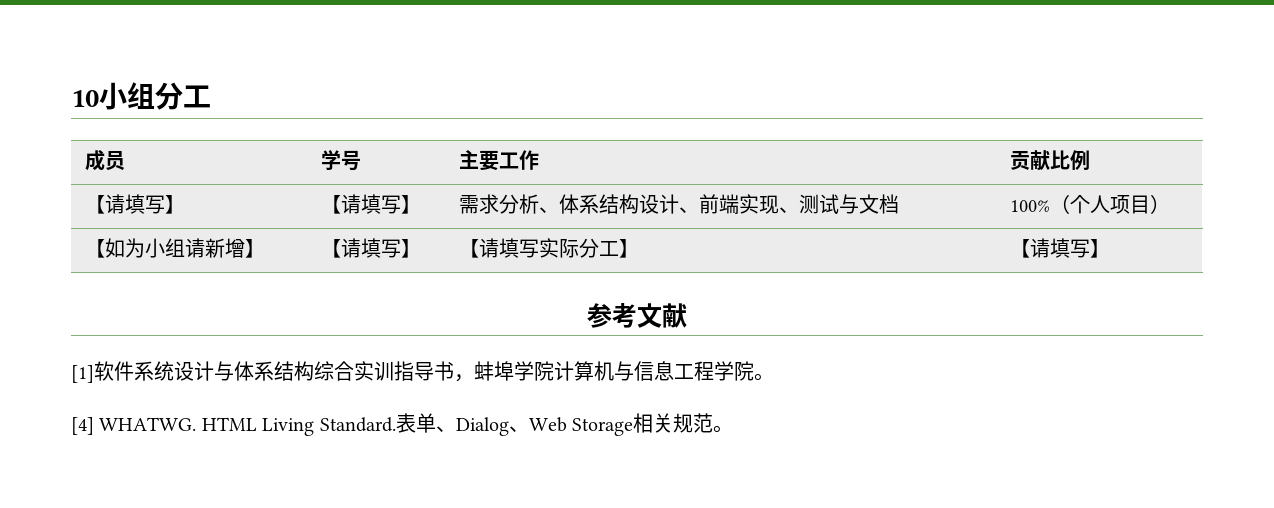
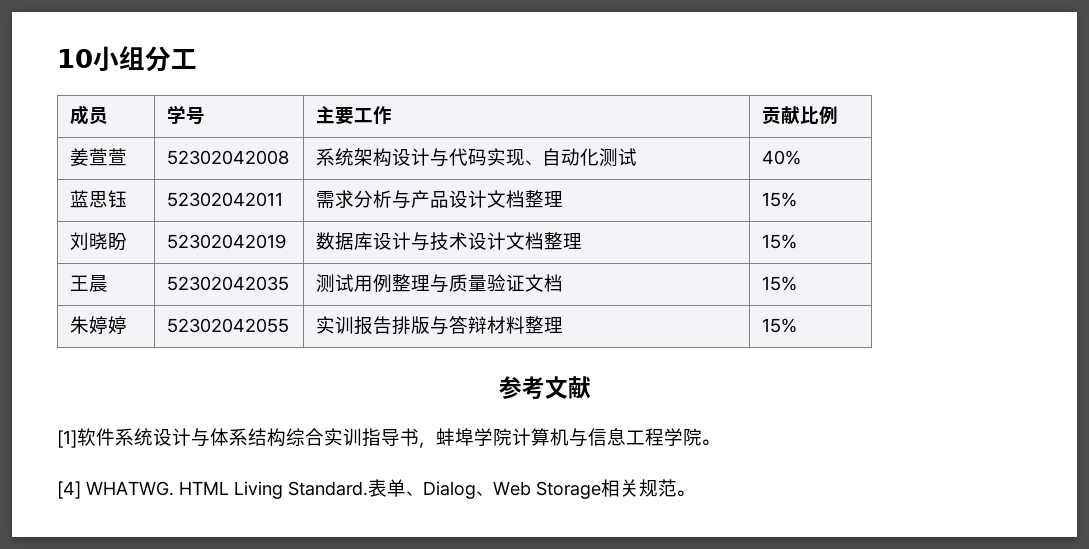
- 【请填写】 | 【请填写】 | 需求分析、体系结构设计、前端实现、测试与文档 | 100%（个人项目）
- 【如为小组请新增】 | 【请填写】 | 【请填写实际分工】 | 【请填写】
+ 姜萱萱 | 52302042008 | 系统架构设计与代码实现、自动化测试 | 40%
+ 蓝思钰 | 52302042011 | 需求分析与产品设计文档整理 | 15%
+ 刘晓盼 | 52302042019 | 数据库设计与技术设计文档整理 | 15%
+ 王晨 | 52302042035 | 测试用例整理与质量验证文档 | 15%
+ 朱婷婷 | 52302042055 | 实训报告排版与答辩材料整理 | 15%

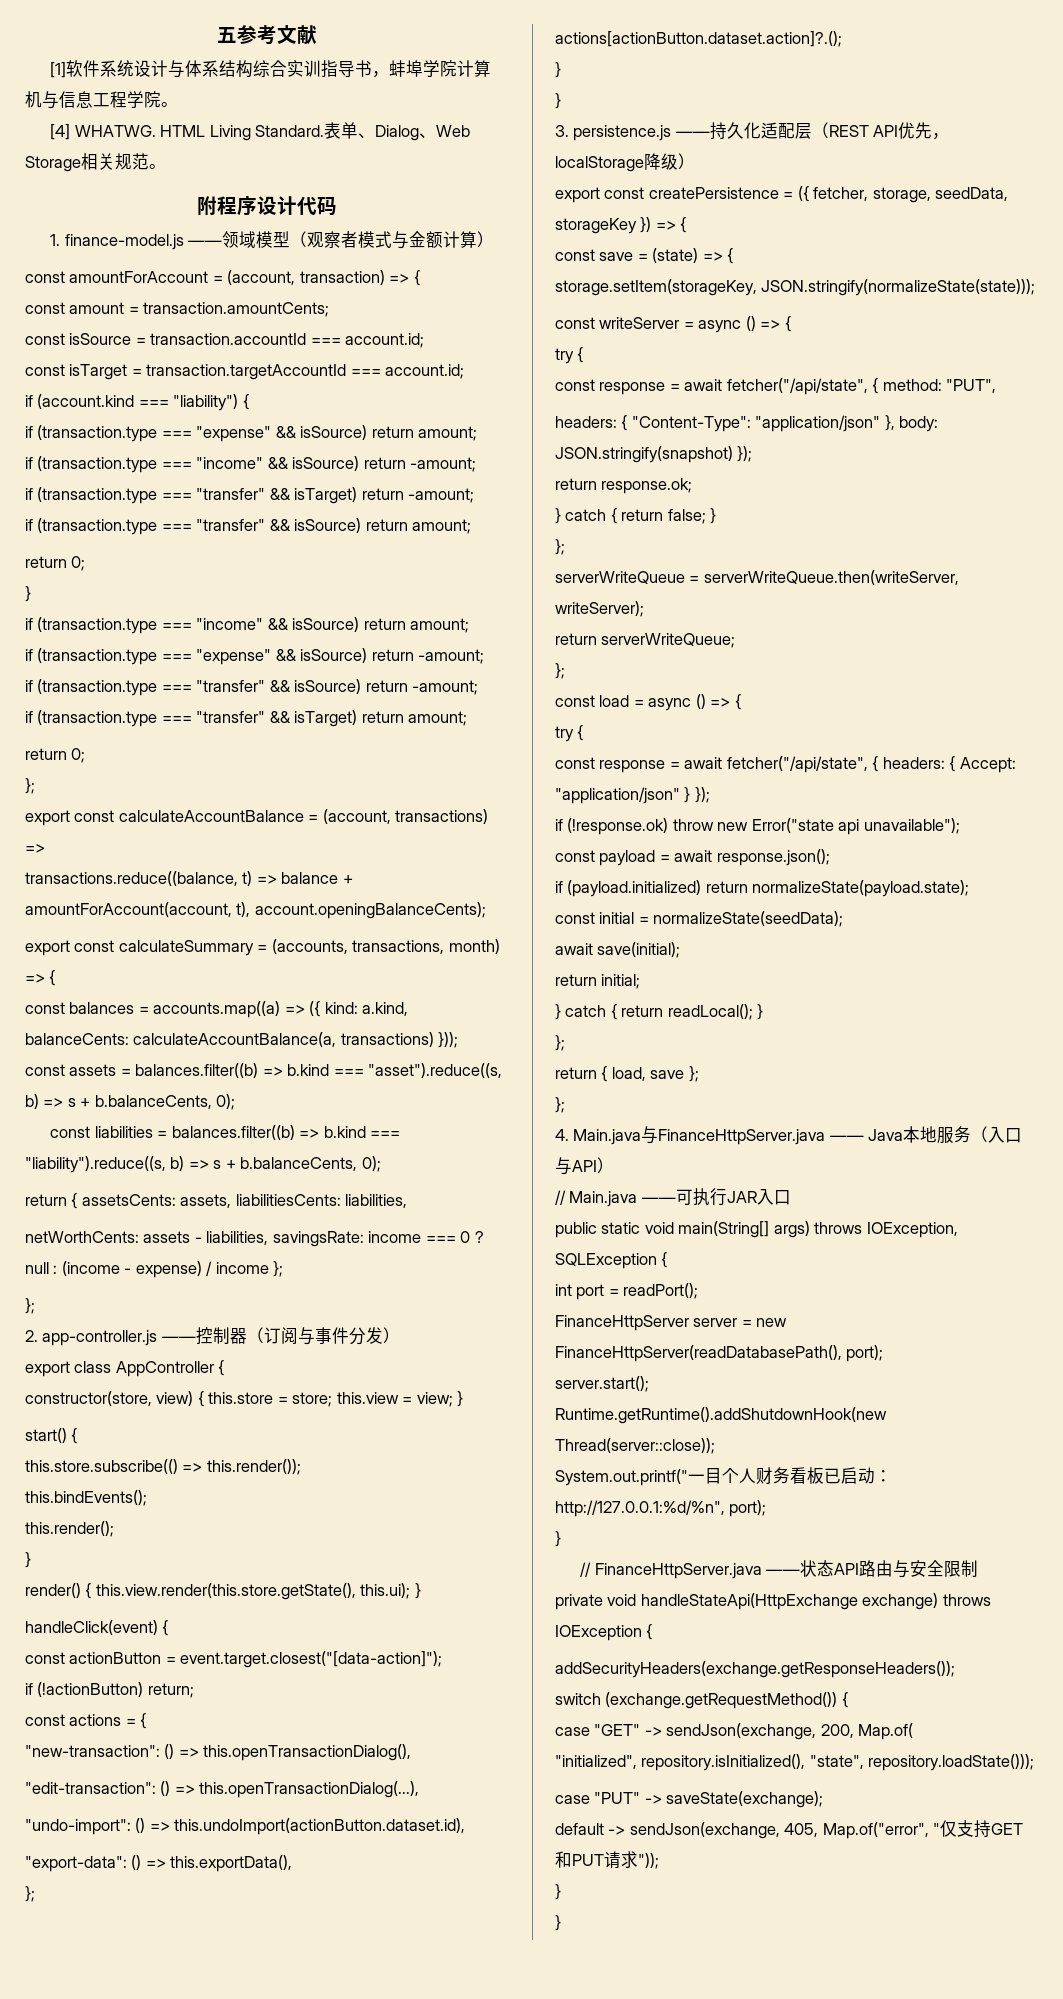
- 10小组分工
- 成员 | 学号 | 主要工作 | 贡献比例
- 姜萱萱 | 52302042008 | 系统架构设计与代码实现、自动化测试 | 40%
- 蓝思钰 | 52302042011 | 需求分析与产品设计文档整理 | 15%
- 刘晓盼 | 52302042019 | 数据库设计与技术设计文档整理 | 15%
- 王晨 | 52302042035 | 测试用例整理与质量验证文档 | 15%
- 朱婷婷 | 52302042055 | 实训报告排版与答辩材料整理 | 15%
- 参考文献
+ 五参考文献
+ 附程序设计代码
+ 1. finance-model.js ——领域模型（观察者模式与金额计算）
+ const amountForAccount = (account, transaction) => {
+ const amount = transaction.amountCents;
+ const isSource = transaction.accountId === account.id;
+ const isTarget = transaction.targetAccountId === account.id;
+ if (account.kind === "liability") {
+ if (transaction.type === "expense" && isSource) return amount;
+ if (transaction.type === "income" && isSource) return -amount;
+ if (transaction.type === "transfer" && isTarget) return -amount;
+ if (transaction.type === "transfer" && isSource) return amount;
+ return 0;
+ }
+ if (transaction.type === "income" && isSource) return amount;
+ if (transaction.type === "expense" && isSource) return -amount;
+ if (transaction.type === "transfer" && isSource) return -amount;
+ if (transaction.type === "transfer" && isTarget) return amount;
+ return 0;
+ };
+ export const calculateAccountBalance = (account, transactions) =>
+ transactions.reduce((balance, t) => balance + amountForAccount(account, t), account.openingBalanceCents);
+ export const calculateSummary = (accounts, transactions, month) => {
+ const balances = accounts.map((a) => ({ kind: a.kind, balanceCents: calculateAccountBalance(a, transactions) }));
+ const assets = balances.filter((b) => b.kind === "asset").reduce((s, b) => s + b.balanceCents, 0);
+ const liabilities = balances.filter((b) => b.kind === "liability").reduce((s, b) => s + b.balanceCents, 0);
+ return { assetsCents: assets, liabilitiesCents: liabilities,
+ netWorthCents: assets - liabilities, savingsRate: income === 0 ? null : (income - expense) / income };
+ };
+ 2. app-controller.js ——控制器（订阅与事件分发）
+ export class AppController {
+ constructor(store, view) { this.store = store; this.view = view; }
+ start() {
+ this.store.subscribe(() => this.render());
+ this.bindEvents();
+ this.render();
+ }
+ render() { this.view.render(this.store.getState(), this.ui); }
+ handleClick(event) {
+ const actionButton = event.target.closest("[data-action]");
+ if (!actionButton) return;
+ const actions = {
+ "new-transaction": () => this.openTransactionDialog(),
+ "edit-transaction": () => this.openTransactionDialog(...),
+ "undo-import": () => this.undoImport(actionButton.dataset.id),
+ "export-data": () => this.exportData(),
+ };
+ actions[actionButton.dataset.action]?.();
+ }
+ }
+ 3. persistence.js ——持久化适配层（REST API优先，localStorage降级）
+ export const createPersistence = ({ fetcher, storage, seedData, storageKey }) => {
+ const save = (state) => {
+ storage.setItem(storageKey, JSON.stringify(normalizeState(state)));
+ const writeServer = async () => {
+ try {
+ const response = await fetcher("/api/state", { method: "PUT",
+ headers: { "Content-Type": "application/json" }, body: JSON.stringify(snapshot) });
+ return response.ok;
+ } catch { return false; }
+ };
+ serverWriteQueue = serverWriteQueue.then(writeServer, writeServer);
+ return serverWriteQueue;
+ };
+ const load = async () => {
+ try {
+ const response = await fetcher("/api/state", { headers: { Accept: "application/json" } });
+ if (!response.ok) throw new Error("state api unavailable");
+ const payload = await response.json();
+ if (payload.initialized) return normalizeState(payload.state);
+ const initial = normalizeState(seedData);
+ await save(initial);
+ return initial;
+ } catch { return readLocal(); }
+ };
+ return { load, save };
+ };
+ 4. Main.java与FinanceHttpServer.java —— Java本地服务（入口与API）
+ // Main.java ——可执行JAR入口
+ public static void main(String[] args) throws IOException, SQLException {
+ int port = readPort();
+ FinanceHttpServer server = new FinanceHttpServer(readDatabasePath(), port);
+ server.start();
+ Runtime.getRuntime().addShutdownHook(new Thread(server::close));
+ System.out.printf("一目个人财务看板已启动：http://127.0.0.1:%d/%n", port);
+ }
+ // FinanceHttpServer.java ——状态API路由与安全限制
+ private void handleStateApi(HttpExchange exchange) throws IOException {
+ addSecurityHeaders(exchange.getResponseHeaders());
+ switch (exchange.getRequestMethod()) {
+ case "GET" -> sendJson(exchange, 200, Map.of(
+ "initialized", repository.isInitialized(), "state", repository.loadState()));
+ case "PUT" -> saveState(exchange);
+ default -> sendJson(exchange, 405, Map.of("error", "仅支持GET和PUT请求"));
+ }
+ }

